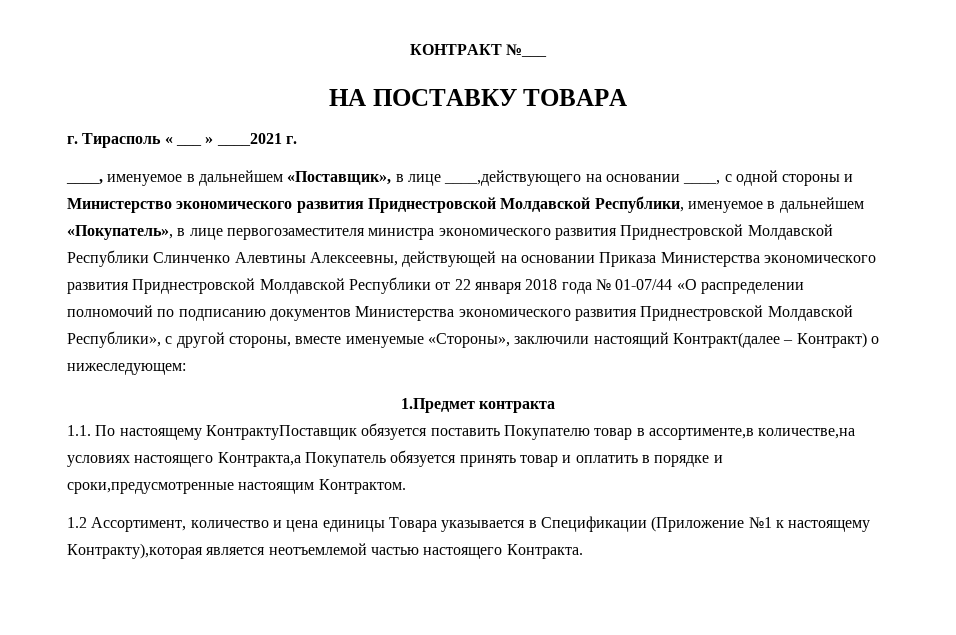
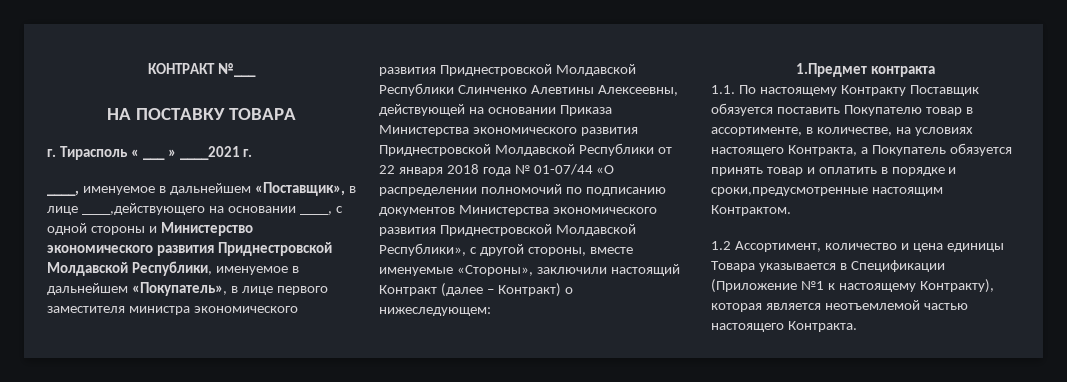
- ____, именуемое в дальнейшем «Поставщик», в лице ____,действующего на основании ____, с одной стороны и Министерство экономического развития Приднестровской Молдавской Республики, именуемое в дальнейшем «Покупатель», в лице первогозаместителя министра экономического развития Приднестровской Молдавской Республики Слинченко Алевтины Алексеевны, действующей на основании Приказа Министерства экономического развития Приднестровской Молдавской Республики от 22 января 2018 года № 01-07/44 «О распределении полномочий по подписанию документов Министерства экономического развития Приднестровской Молдавской Республики», с другой стороны, вместе именуемые «Стороны», заключили настоящий Контракт(далее – Контракт) о нижеследующем:
+ ____, именуемое в дальнейшем «Поставщик», в лице ____,действующего на основании ____, с одной стороны и Министерство экономического развития Приднестровской Молдавской Республики, именуемое в дальнейшем «Покупатель», в лице первого заместителя министра экономического развития Приднестровской Молдавской Республики Слинченко Алевтины Алексеевны, действующей на основании Приказа Министерства экономического развития Приднестровской Молдавской Республики от 22 января 2018 года № 01-07/44 «О распределении полномочий по подписанию документов Министерства экономического развития Приднестровской Молдавской Республики», с другой стороны, вместе именуемые «Стороны», заключили настоящий Контракт (далее – Контракт) о нижеследующем:
- 1.1. По настоящему КонтрактуПоставщик обязуется поставить Покупателю товар в ассортименте,в количестве,на условиях настоящего Контракта,а Покупатель обязуется принять товар и оплатить в порядке и сроки,предусмотренные настоящим Контрактом.
+ 1.1. По настоящему Контракту Поставщик обязуется поставить Покупателю товар в ассортименте, в количестве, на условиях настоящего Контракта, а Покупатель обязуется принять товар и оплатить в порядке и сроки,предусмотренные настоящим Контрактом.
- 1.2 Ассортимент, количество и цена единицы Товара указывается в Спецификации (Приложение №1 к настоящему Контракту),которая является неотъемлемой частью настоящего Контракта.
+ 1.2 Ассортимент, количество и цена единицы Товара указывается в Спецификации (Приложение №1 к настоящему Контракту), которая является неотъемлемой частью настоящего Контракта.

